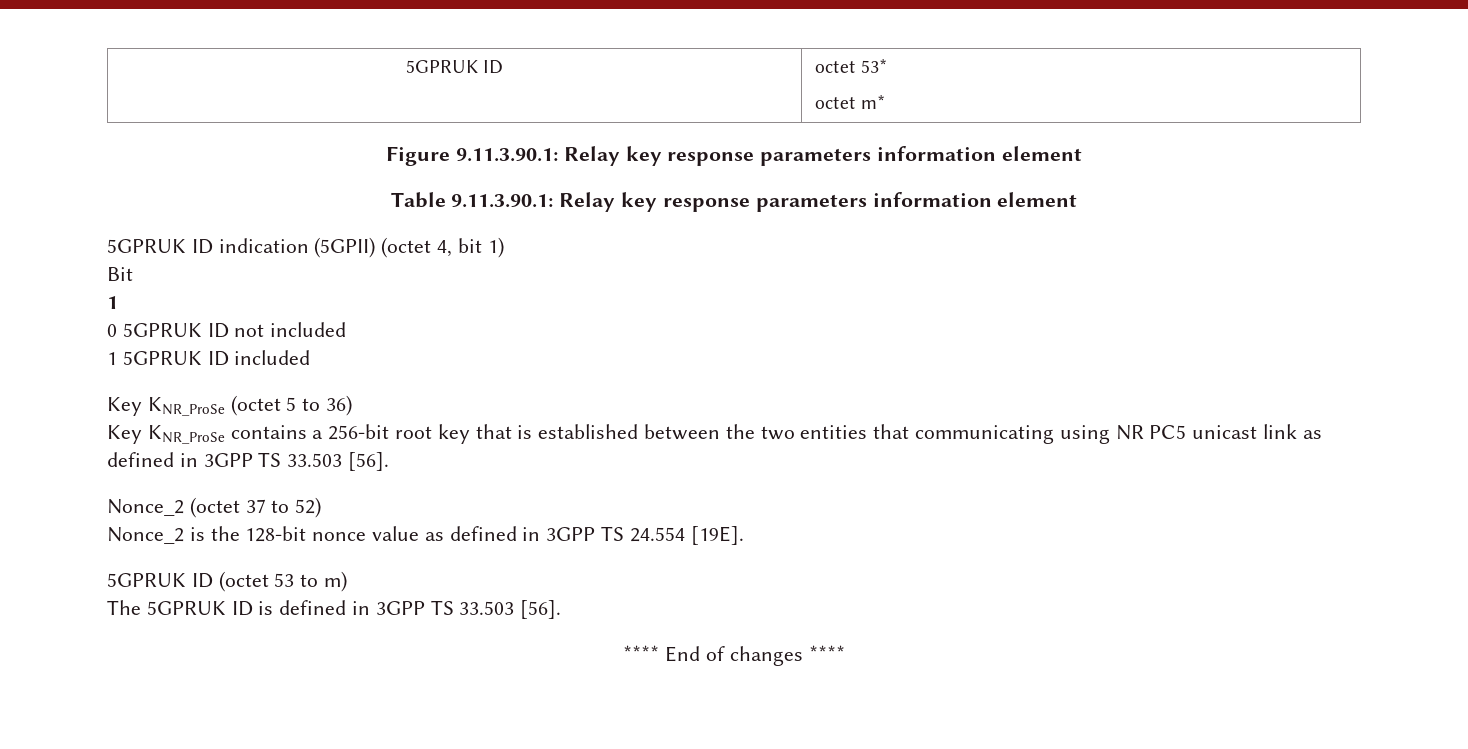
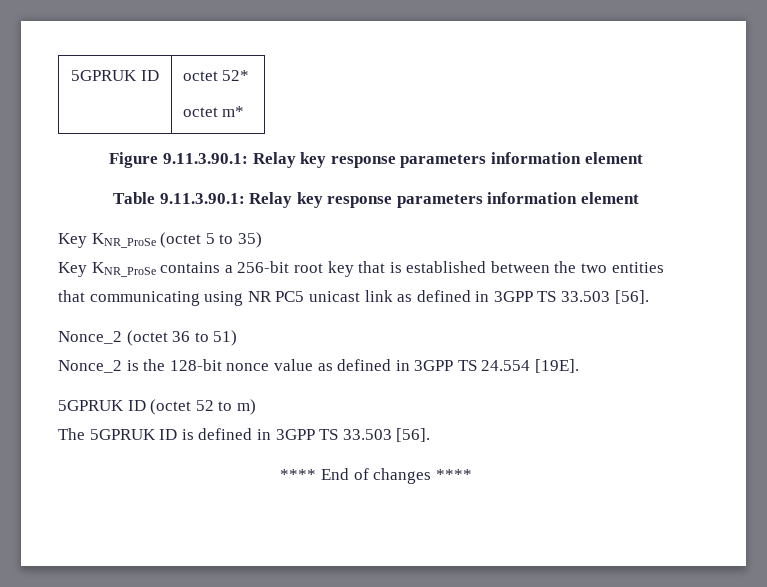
- 5GPRUK ID | octet 53*
+ 5GPRUK ID | octet 52*
- 5GPRUK ID indication (5GPII) (octet 4, bit 1)
- Bit
- 1
- 0 5GPRUK ID not included
- 1 5GPRUK ID included
- Key KNR_ProSe (octet 5 to 36)
+ Key KNR_ProSe (octet 5 to 35)
- Nonce_2 (octet 37 to 52)
+ Nonce_2 (octet 36 to 51)
- 5GPRUK ID (octet 53 to m)
+ 5GPRUK ID (octet 52 to m)

